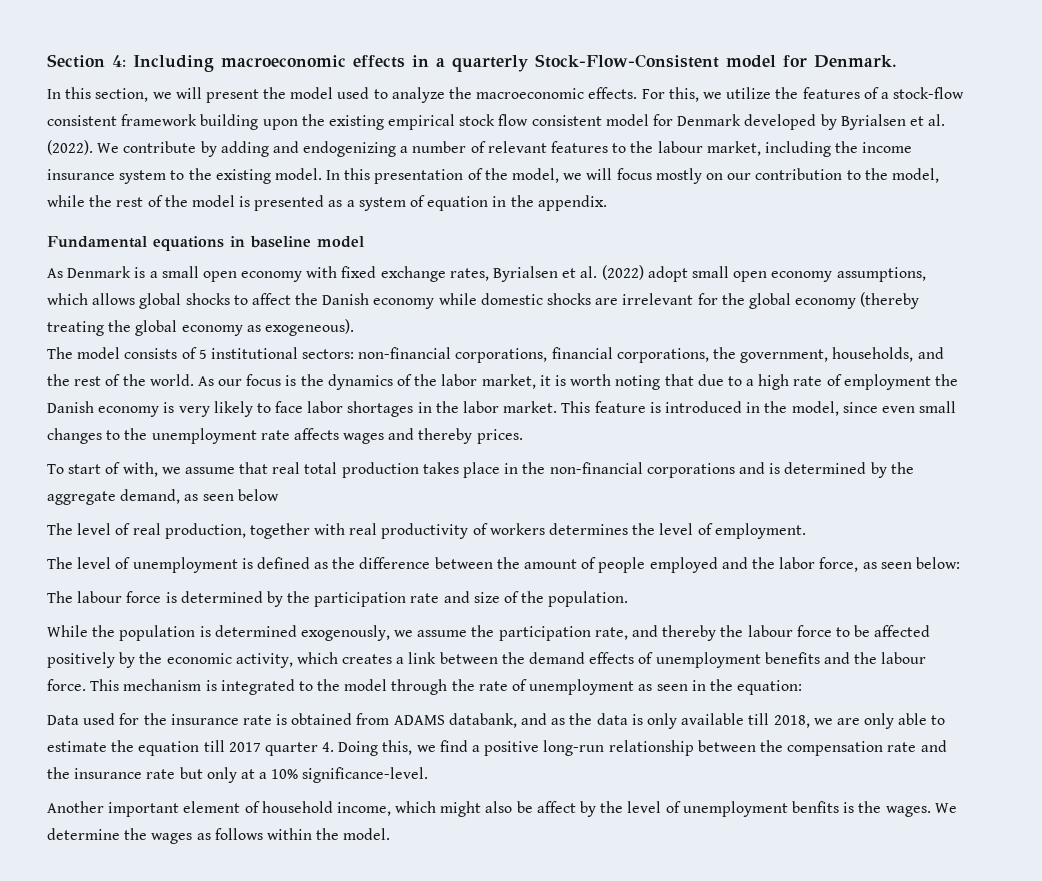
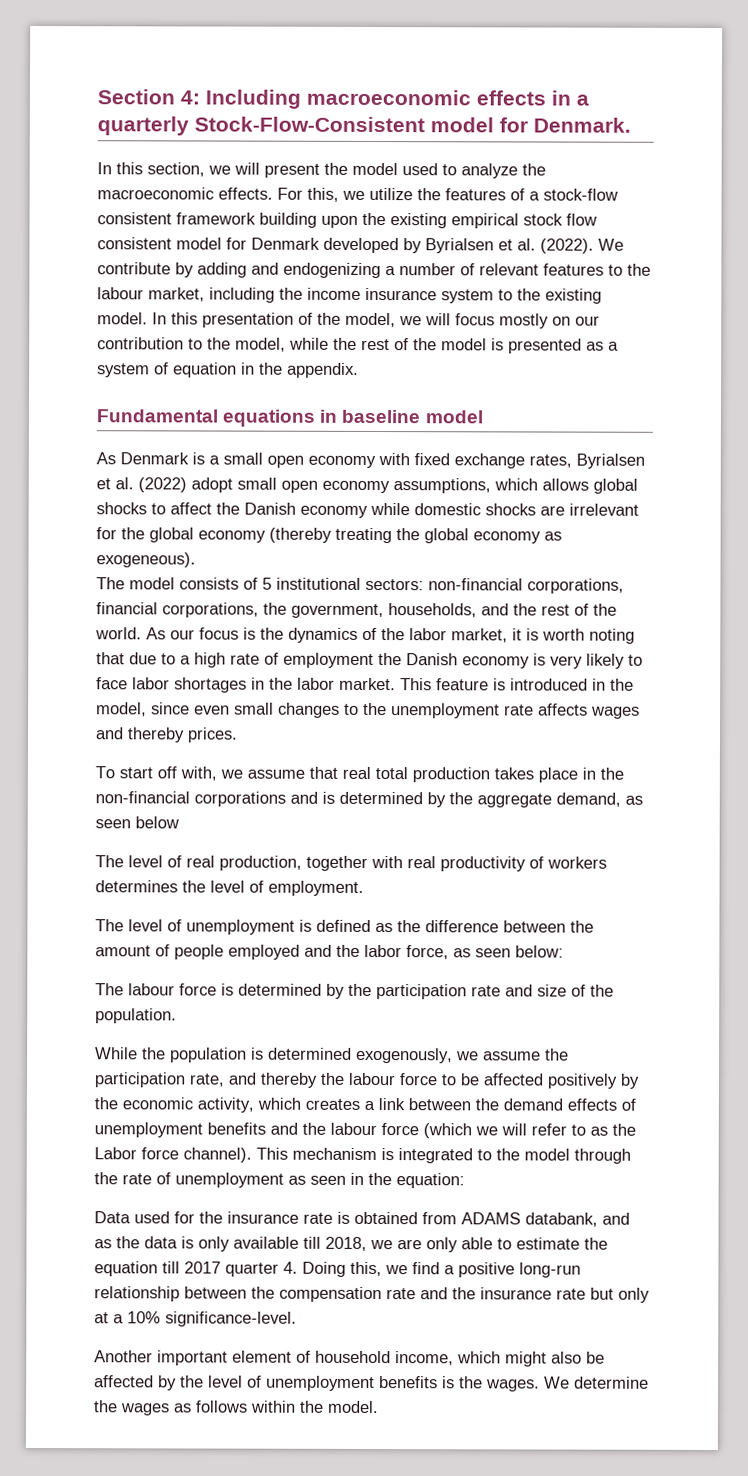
- To start of with, we assume that real total production takes place in the non-financial corporations and is determined by the aggregate demand, as seen below
+ To start off with, we assume that real total production takes place in the non-financial corporations and is determined by the aggregate demand, as seen below
- While the population is determined exogenously, we assume the participation rate, and thereby the labour force to be affected positively by the economic activity, which creates a link between the demand effects of unemployment benefits and the labour force.
+ While the population is determined exogenously, we assume the participation rate, and thereby the labour force to be affected positively by the economic activity, which creates a link between the demand effects of unemployment benefits and the labour force (which we will refer to as the Labor force channel).
- Another important element of household income, which might also be affect by the level of unemployment benfits is the wages.
+ Another important element of household income, which might also be affected by the level of unemployment benefits is the wages.

